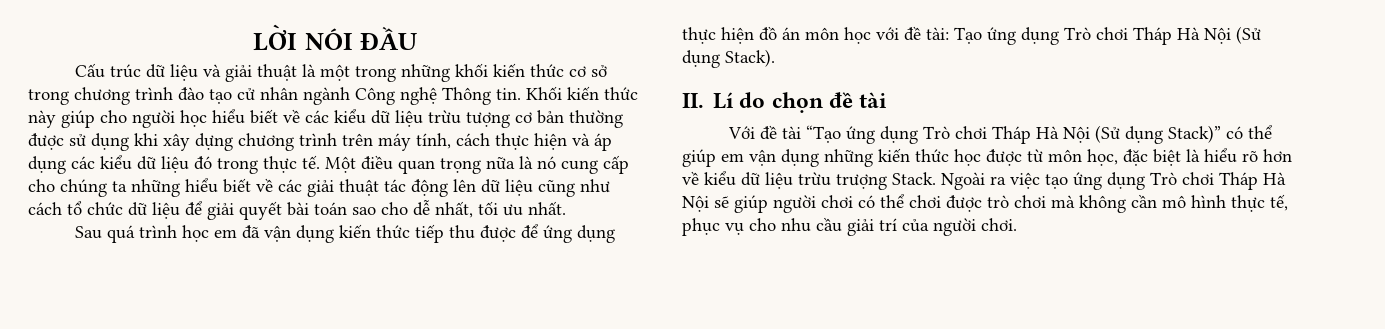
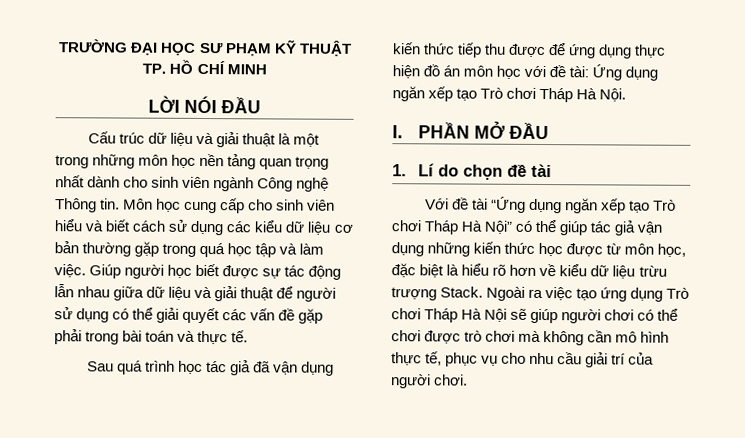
+ TRƯỜNG ĐẠI HỌC SƯ PHẠM KỸ THUẬT TP. HỒ CHÍ MINH
- Cấu trúc dữ liệu và giải thuật là một trong những khối kiến thức cơ sở trong chương trình đào tạo cử nhân ngành Công nghệ Thông tin.
+ Cấu trúc dữ liệu và giải thuật là một trong những môn học nền tảng quan trọng nhất dành cho sinh viên ngành Công nghệ Thông tin.
- Khối kiến thức này giúp cho người học hiểu biết về các kiểu dữ liệu trừu tượng cơ bản thường được sử dụng khi xây dựng chương trình trên máy tính, cách thực hiện và áp dụng các kiểu dữ liệu đó trong thực tế. Một điều quan trọng nữa là nó cung cấp cho chúng ta những hiểu biết về các giải thuật tác động lên dữ liệu cũng như cách tổ chức dữ liệu để giải quyết bài toán sao cho dễ nhất, tối ưu nhất.
+ Môn học cung cấp cho sinh viên hiểu và biết cách sử dụng các kiểu dữ liệu cơ bản thường gặp trong quá học tập và làm việc. Giúp người học biết được sự tác động lẫn nhau giữa dữ liệu và giải thuật để người sử dụng có thể giải quyết các vấn đề gặp phải trong bài toán và thực tế.
- Sau quá trình học em đã vận dụng kiến thức tiếp thu được để ứng dụng thực hiện đồ án môn học với đề tài: Tạo ứng dụng Trò chơi Tháp Hà Nội (Sử dụng Stack).
- II. Lí do chọn đề tài
+ Sau quá trình học tác giả đã vận dụng kiến thức tiếp thu được để ứng dụng thực hiện đồ án môn học với đề tài: Ứng dụng ngăn xếp tạo Trò chơi Tháp Hà Nội.
+ I. PHẦN MỞ ĐẦU
+ 1. Lí do chọn đề tài
- Với đề tài “Tạo ứng dụng Trò chơi Tháp Hà Nội (Sử dụng Stack)” có thể giúp em vận dụng những kiến thức học được từ môn học, đặc biệt là hiểu rõ hơn về kiểu dữ liệu trừu trượng Stack.
+ Với đề tài “Ứng dụng ngăn xếp tạo Trò chơi Tháp Hà Nội” có thể giúp tác giả vận dụng những kiến thức học được từ môn học, đặc biệt là hiểu rõ hơn về kiểu dữ liệu trừu trượng Stack.

